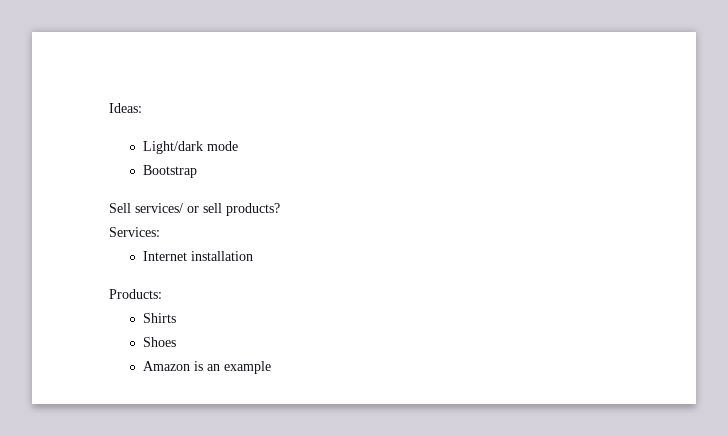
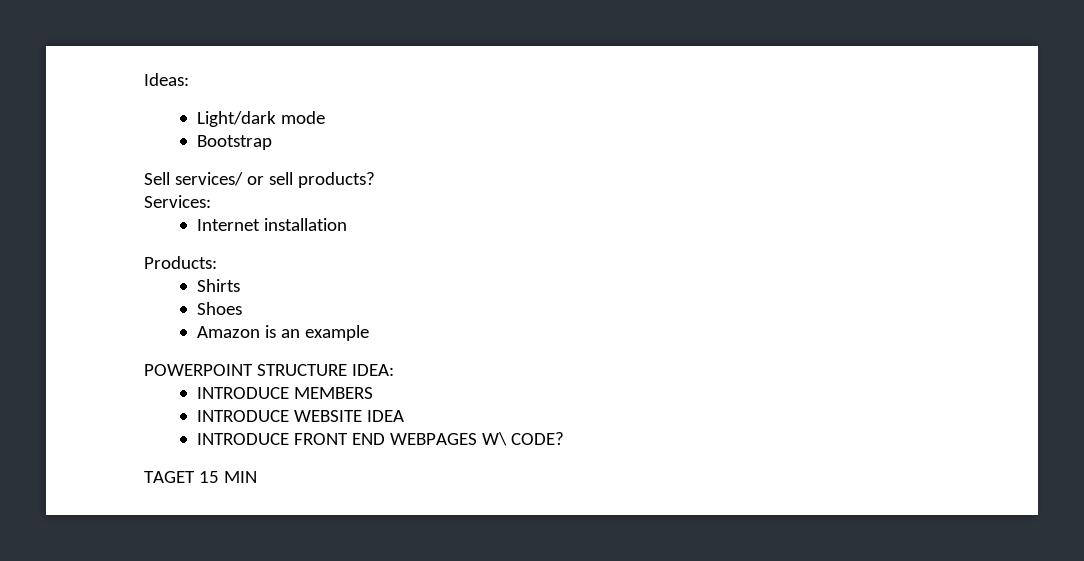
+ POWERPOINT STRUCTURE IDEA:
+ INTRODUCE MEMBERS
+ INTRODUCE WEBSITE IDEA
+ INTRODUCE FRONT END WEBPAGES W\ CODE?
+ TAGET 15 MIN

